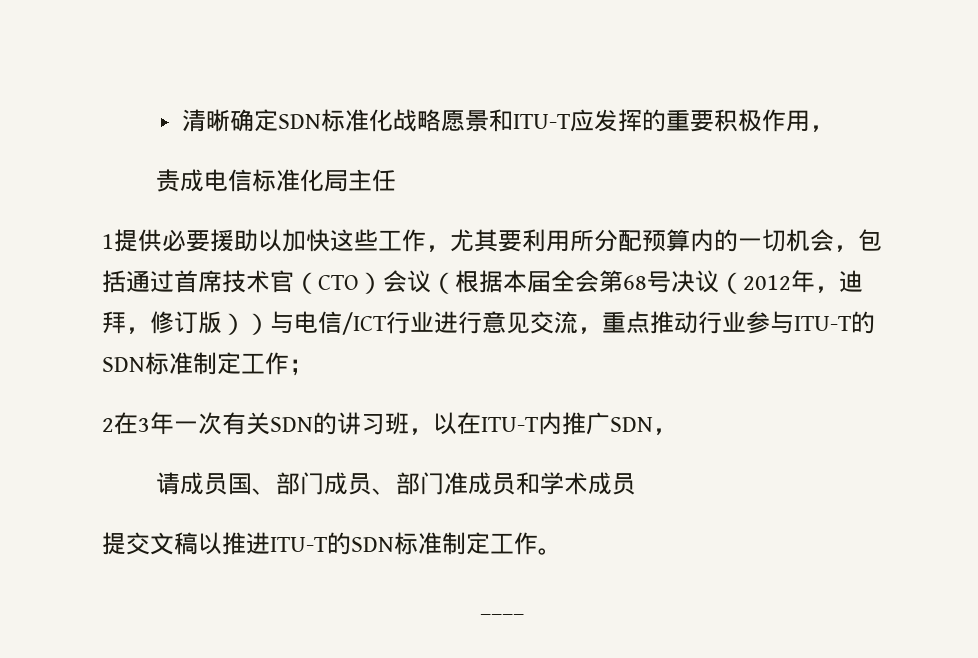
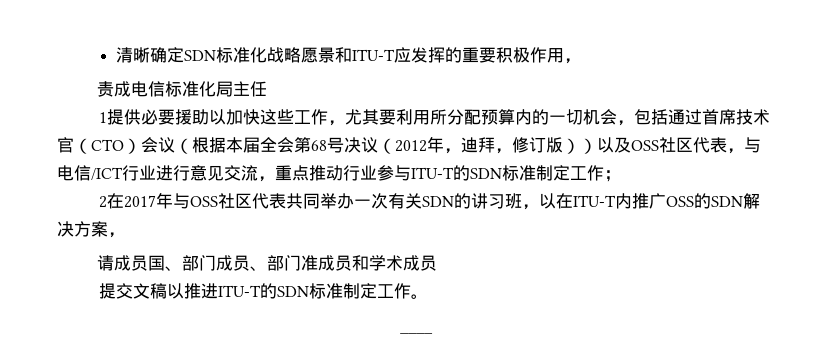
- 1提供必要援助以加快这些工作，尤其要利用所分配预算内的一切机会，包括通过首席技术官（CTO）会议（根据本届全会第68号决议（2012年，迪拜，修订版））与电信/ICT行业进行意见交流，重点推动行业参与ITU-T的SDN标准制定工作；
+ 1提供必要援助以加快这些工作，尤其要利用所分配预算内的一切机会，包括通过首席技术官（CTO）会议（根据本届全会第68号决议（2012年，迪拜，修订版））以及OSS社区代表，与电信/ICT行业进行意见交流，重点推动行业参与ITU-T的SDN标准制定工作；
- 2在3年一次有关SDN的讲习班，以在ITU-T内推广SDN，
+ 2在2017年与OSS社区代表共同举办一次有关SDN的讲习班，以在ITU-T内推广OSS的SDN解决方案，

